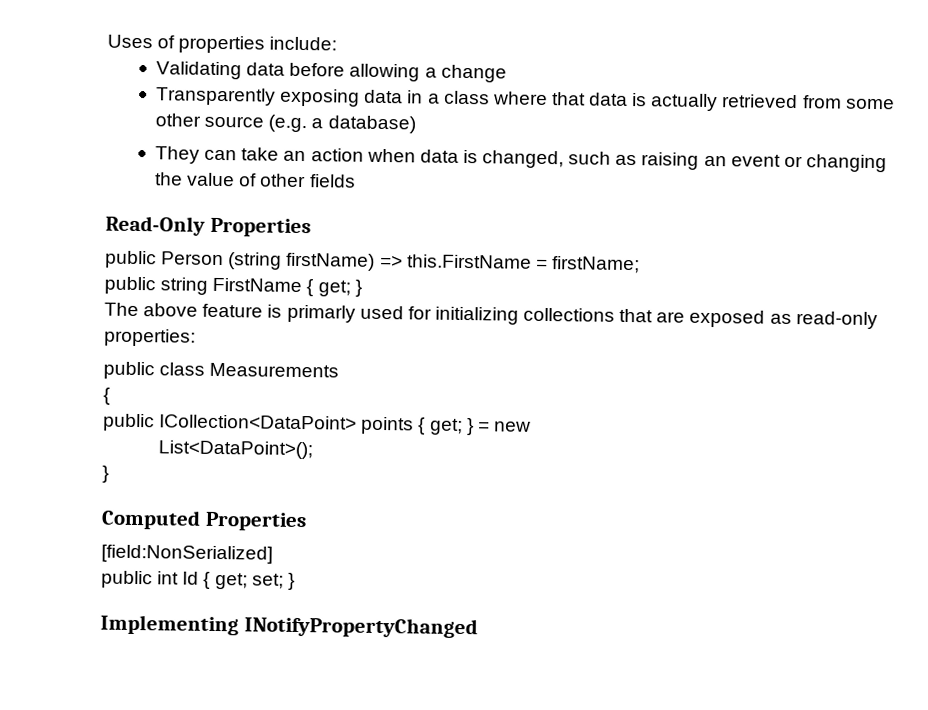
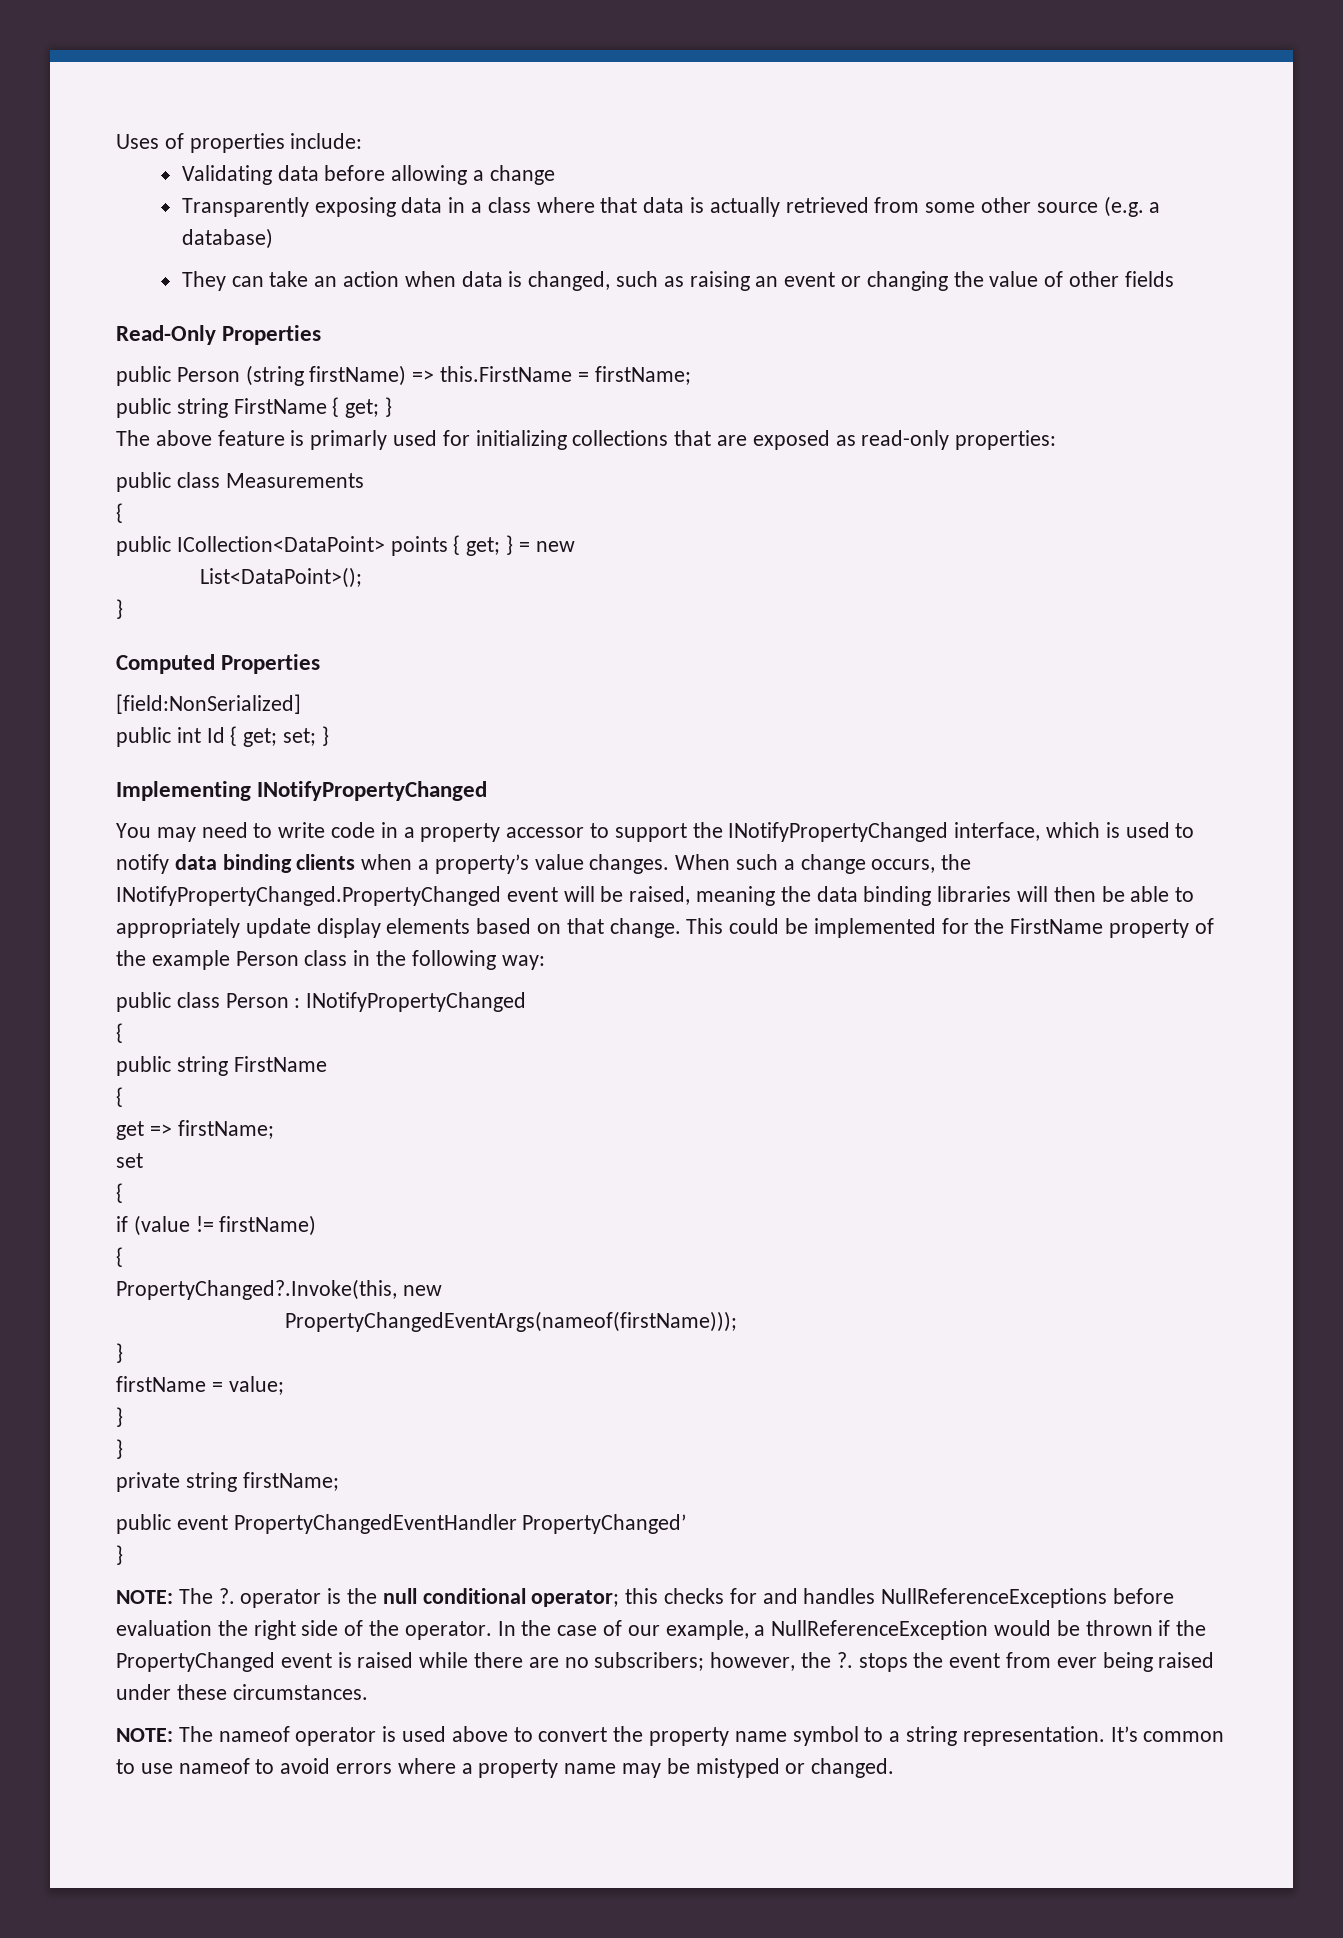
+ You may need to write code in a property accessor to support the INotifyPropertyChanged interface, which is used to notify data binding clients when a property’s value changes. When such a change occurs, the INotifyPropertyChanged.PropertyChanged event will be raised, meaning the data binding libraries will then be able to appropriately update display elements based on that change. This could be implemented for the FirstName property of the example Person class in the following way:
+ public class Person : INotifyPropertyChanged
+ {
+ public string FirstName
+ {
+ get => firstName;
+ set
+ {
+ if (value != firstName)
+ {
+ PropertyChanged?.Invoke(this, new
+ PropertyChangedEventArgs(nameof(firstName)));
+ }
+ firstName = value;
+ }
+ }
+ private string firstName;
+ public event PropertyChangedEventHandler PropertyChanged’
+ }
+ NOTE: The ?. operator is the null conditional operator; this checks for and handles NullReferenceExceptions before evaluation the right side of the operator. In the case of our example, a NullReferenceException would be thrown if the PropertyChanged event is raised while there are no subscribers; however, the ?. stops the event from ever being raised under these circumstances.
+ NOTE: The nameof operator is used above to convert the property name symbol to a string representation. It’s common to use nameof to avoid errors where a property name may be mistyped or changed.

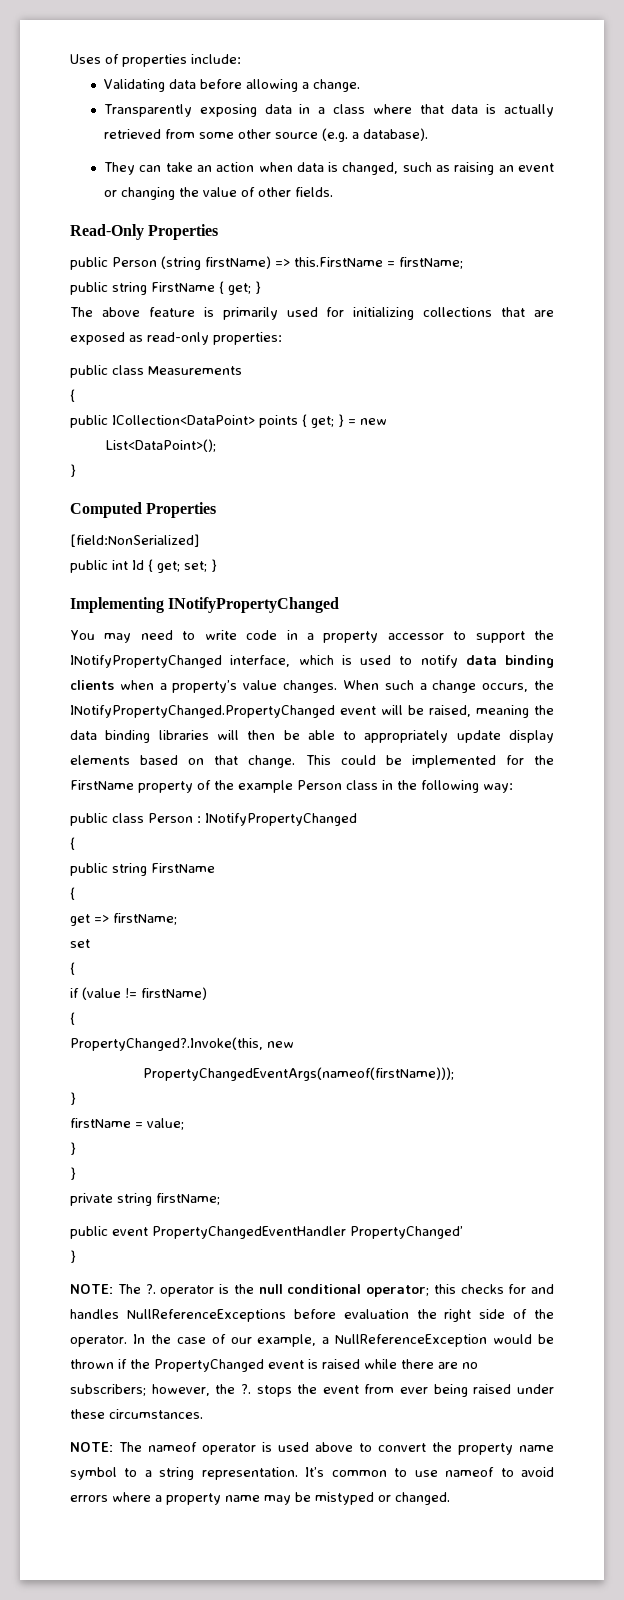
- Validating data before allowing a change
+ Validating data before allowing a change.
- Transparently exposing data in a class where that data is actually retrieved from some other source (e.g. a database)
+ Transparently exposing data in a class where that data is actually retrieved from some other source (e.g. a database).
- They can take an action when data is changed, such as raising an event or changing the value of other fields
+ They can take an action when data is changed, such as raising an event or changing the value of other fields.
- The above feature is primarly used for initializing collections that are exposed as read-only properties:
+ The above feature is primarily used for initializing collections that are exposed as read-only properties:

